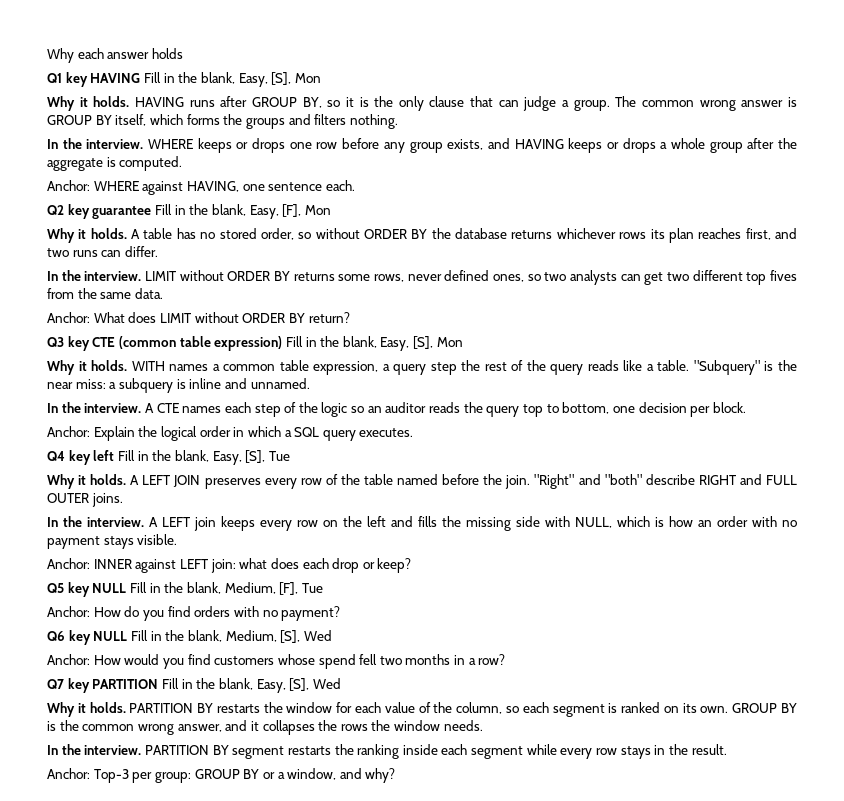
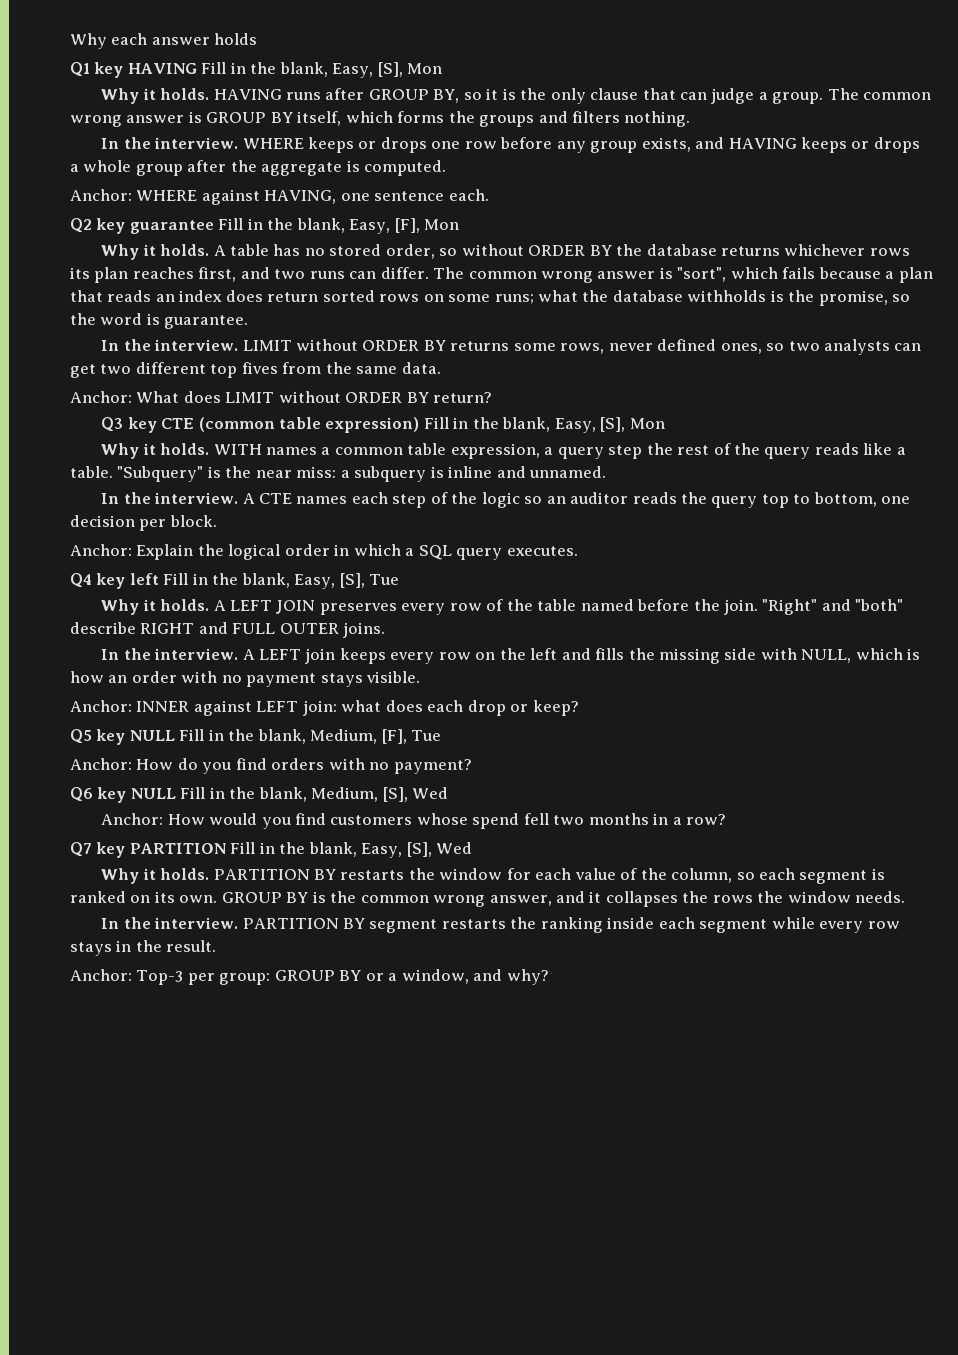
+ The common wrong answer is "sort", which fails because a plan that reads an index does return sorted rows on some runs; what the database withholds is the promise, so the word is guarantee.

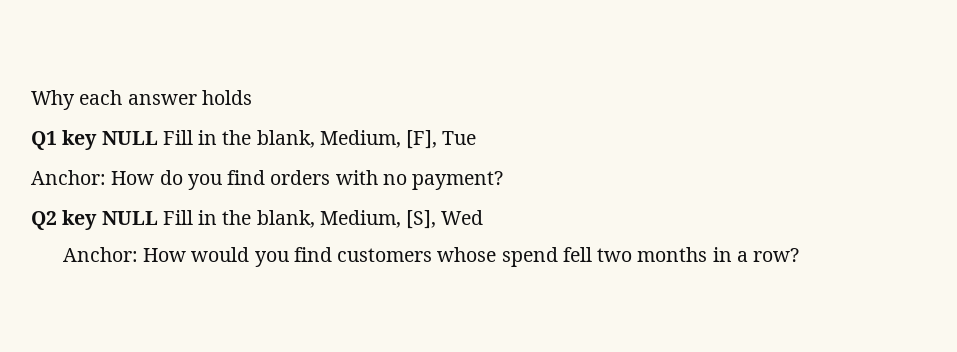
- Q1 key HAVING Fill in the blank, Easy, [S], Mon
- Why it holds. HAVING runs after GROUP BY, so it is the only clause that can judge a group. The common wrong answer is GROUP BY itself, which forms the groups and filters nothing.
- In the interview. WHERE keeps or drops one row before any group exists, and HAVING keeps or drops a whole group after the aggregate is computed.
- Anchor: WHERE against HAVING, one sentence each.
- Q2 key guarantee Fill in the blank, Easy, [F], Mon
- Why it holds. A table has no stored order, so without ORDER BY the database returns whichever rows its plan reaches first, and two runs can differ. The common wrong answer is "sort", which fails because a plan that reads an index does return sorted rows on some runs; what the database withholds is the promise, so the word is guarantee.
- In the interview. LIMIT without ORDER BY returns some rows, never defined ones, so two analysts can get two different top fives from the same data.
- Anchor: What does LIMIT without ORDER BY return?
- Q3 key CTE (common table expression) Fill in the blank, Easy, [S], Mon
- Why it holds. WITH names a common table expression, a query step the rest of the query reads like a table. "Subquery" is the near miss: a subquery is inline and unnamed.
- In the interview. A CTE names each step of the logic so an auditor reads the query top to bottom, one decision per block.
- Anchor: Explain the logical order in which a SQL query executes.
- Q4 key left Fill in the blank, Easy, [S], Tue
- Why it holds. A LEFT JOIN preserves every row of the table named before the join. "Right" and "both" describe RIGHT and FULL OUTER joins.
- In the interview. A LEFT join keeps every row on the left and fills the missing side with NULL, which is how an order with no payment stays visible.
- Anchor: INNER against LEFT join: what does each drop or keep?
- Q5 key NULL Fill in the blank, Medium, [F], Tue
+ Q1 key NULL Fill in the blank, Medium, [F], Tue
- Q6 key NULL Fill in the blank, Medium, [S], Wed
+ Q2 key NULL Fill in the blank, Medium, [S], Wed
- Q7 key PARTITION Fill in the blank, Easy, [S], Wed
- Why it holds. PARTITION BY restarts the window for each value of the column, so each segment is ranked on its own. GROUP BY is the common wrong answer, and it collapses the rows the window needs.
- In the interview. PARTITION BY segment restarts the ranking inside each segment while every row stays in the result.
- Anchor: Top-3 per group: GROUP BY or a window, and why?

